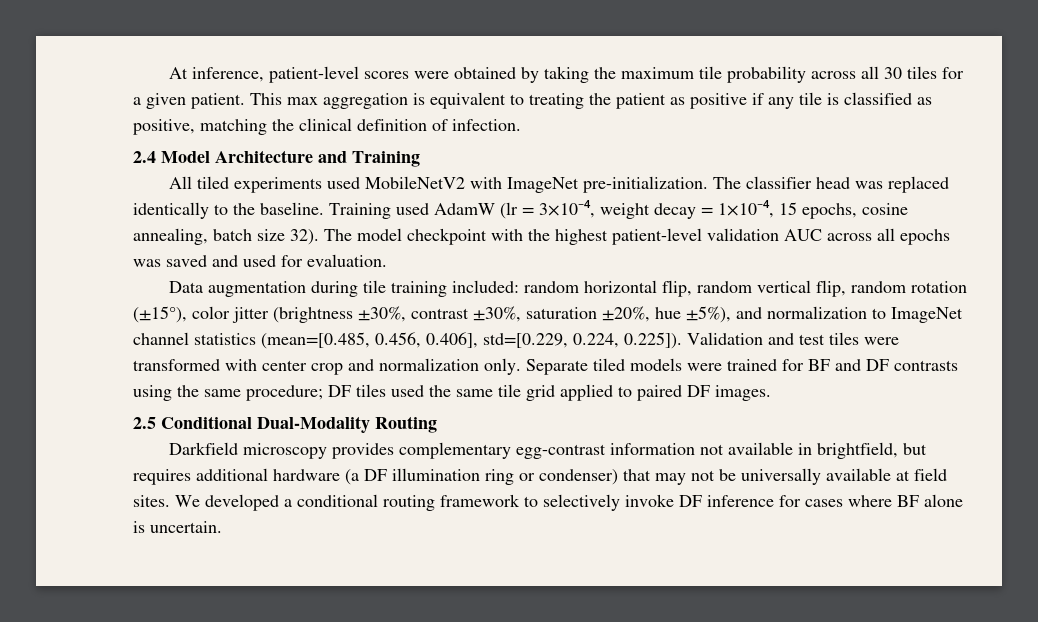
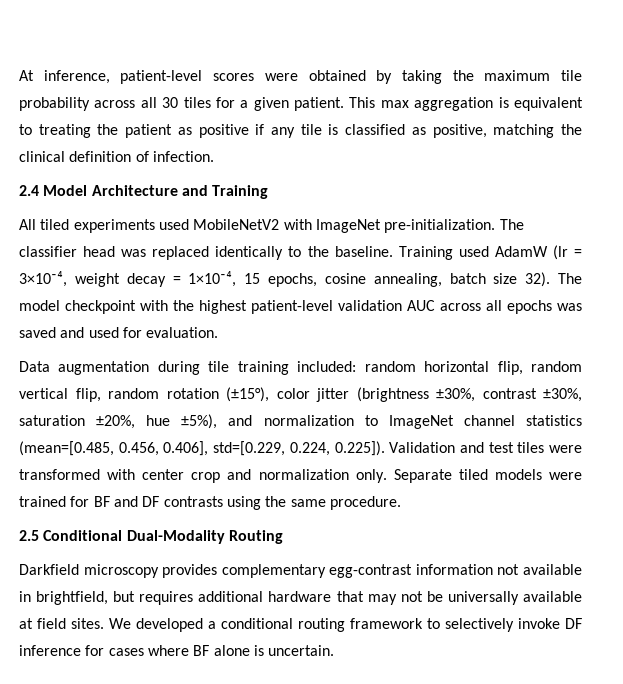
- Separate tiled models were trained for BF and DF contrasts using the same procedure; DF tiles used the same tile grid applied to paired DF images.
+ Separate tiled models were trained for BF and DF contrasts using the same procedure.
- Darkfield microscopy provides complementary egg-contrast information not available in brightfield, but requires additional hardware (a DF illumination ring or condenser) that may not be universally available at field sites.
+ Darkfield microscopy provides complementary egg-contrast information not available in brightfield, but requires additional hardware that may not be universally available at field sites.

